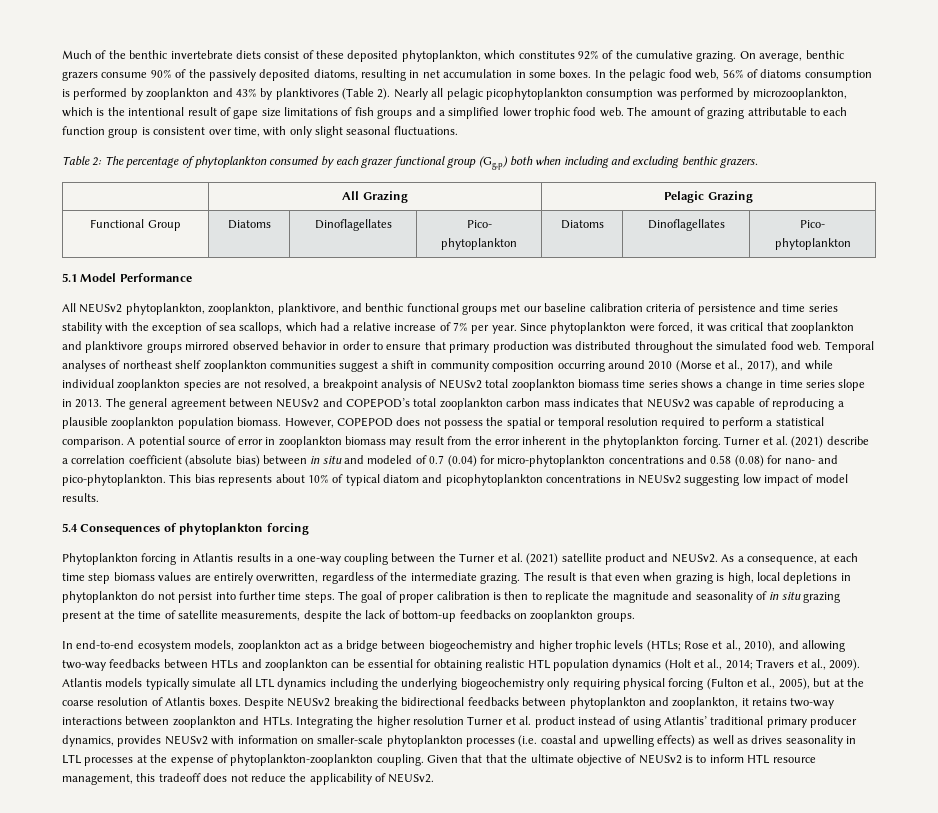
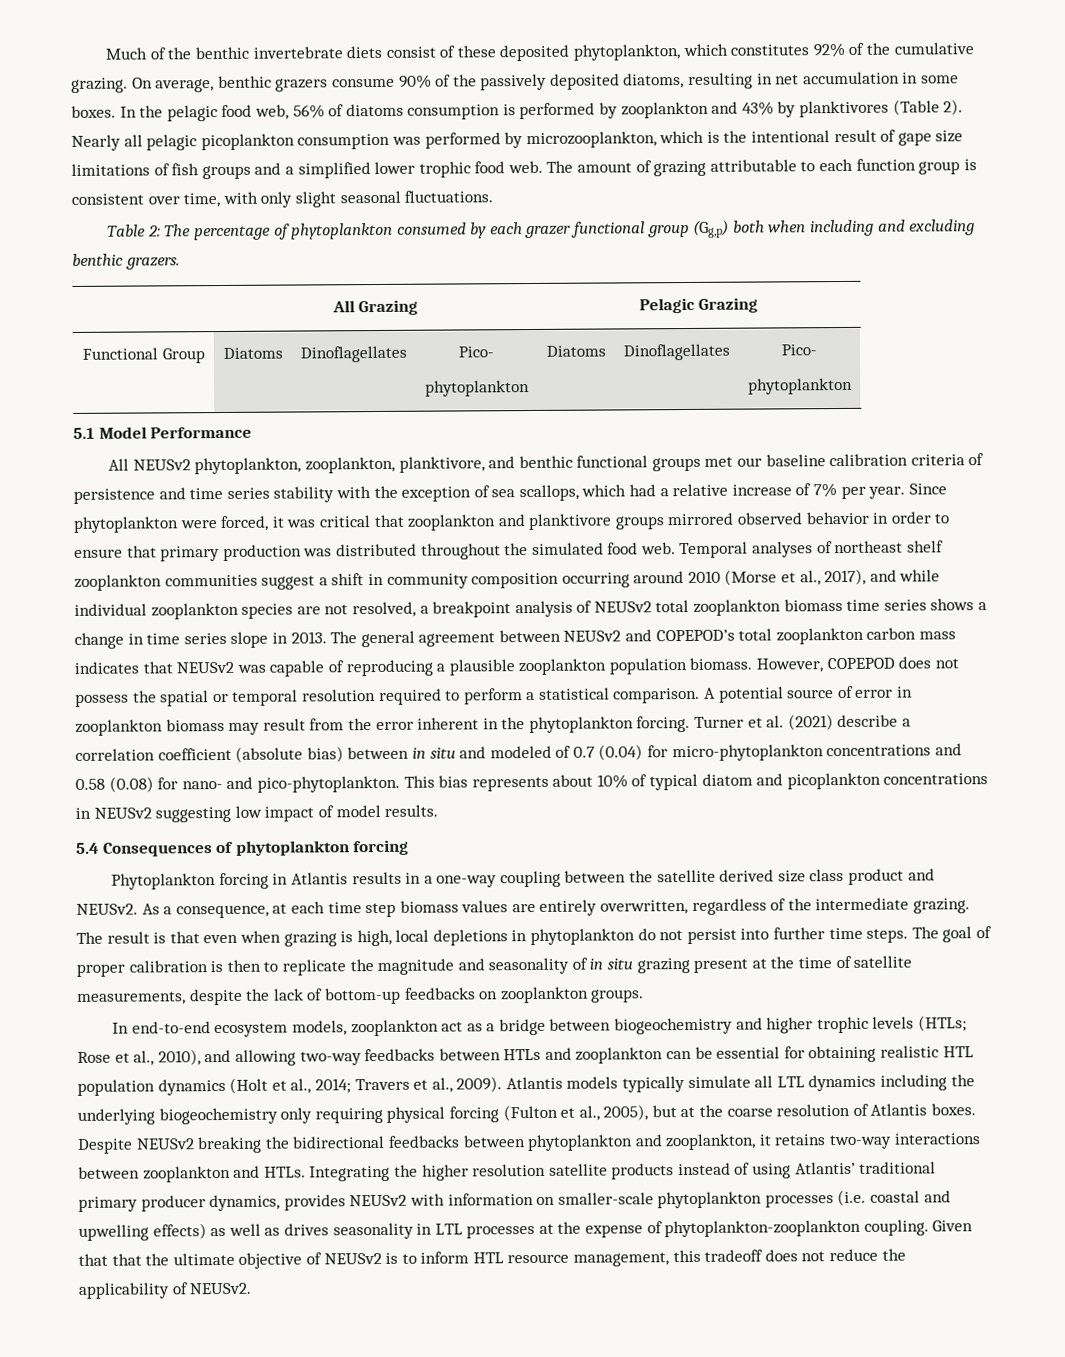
- Nearly all pelagic picophytoplankton consumption was performed by microzooplankton, which is the intentional result of gape size limitations of fish groups and a simplified lower trophic food web.
+ Nearly all pelagic picoplankton consumption was performed by microzooplankton, which is the intentional result of gape size limitations of fish groups and a simplified lower trophic food web.
- This bias represents about 10% of typical diatom and picophytoplankton concentrations in NEUSv2 suggesting low impact of model results.
+ This bias represents about 10% of typical diatom and picoplankton concentrations in NEUSv2 suggesting low impact of model results.
- Phytoplankton forcing in Atlantis results in a one-way coupling between the Turner et al. (2021) satellite product and NEUSv2.
+ Phytoplankton forcing in Atlantis results in a one-way coupling between the satellite derived size class product and NEUSv2.
- Integrating the higher resolution Turner et al. product instead of using Atlantis’ traditional primary producer dynamics, provides NEUSv2 with information on smaller-scale phytoplankton processes (i.e. coastal and upwelling effects) as well as drives seasonality in LTL processes at the expense of phytoplankton-zooplankton coupling.
+ Integrating the higher resolution satellite products instead of using Atlantis’ traditional primary producer dynamics, provides NEUSv2 with information on smaller-scale phytoplankton processes (i.e. coastal and upwelling effects) as well as drives seasonality in LTL processes at the expense of phytoplankton-zooplankton coupling.

